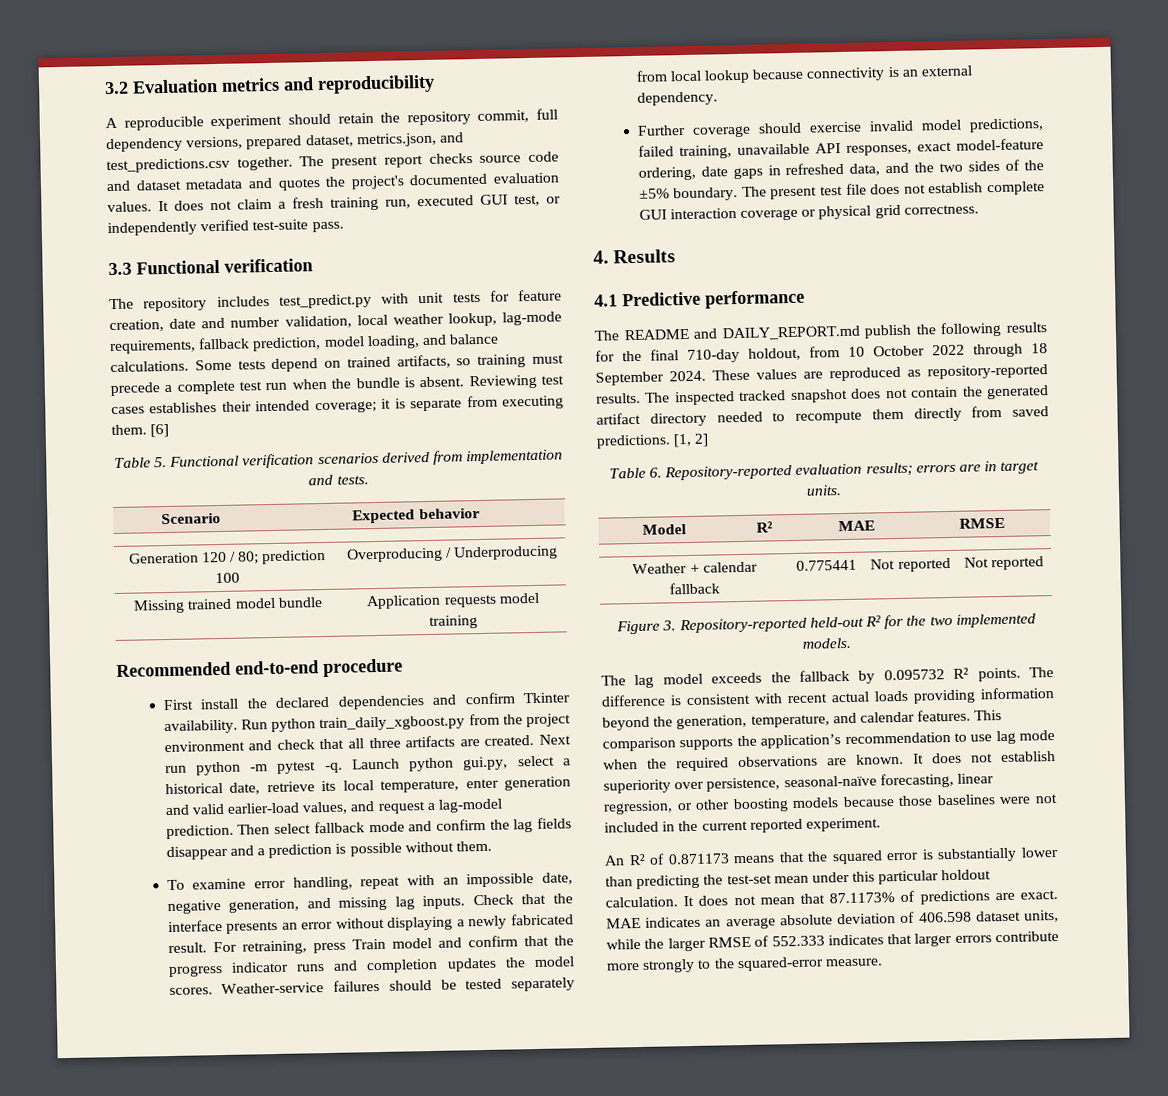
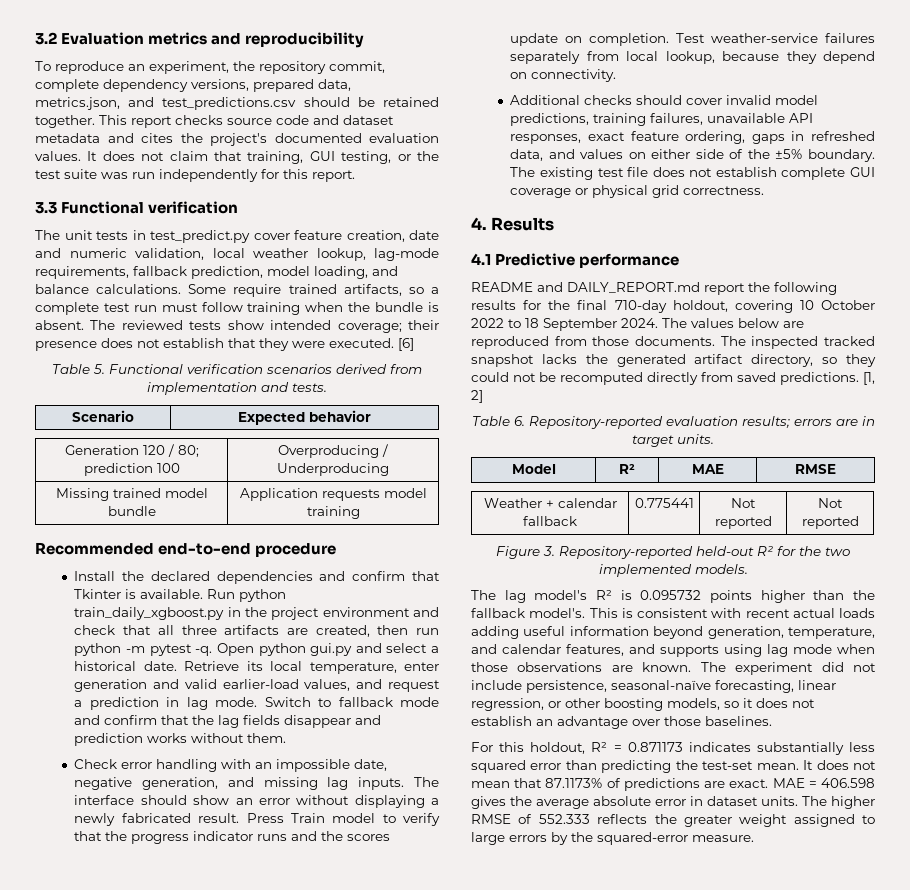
- A reproducible experiment should retain the repository commit, full dependency versions, prepared dataset, metrics.json, and test_predictions.csv together. The present report checks source code and dataset metadata and quotes the project's documented evaluation values.
+ To reproduce an experiment, the repository commit, complete dependency versions, prepared data, metrics.json, and test_predictions.csv should be retained together. This report checks source code and dataset metadata and cites the project's documented evaluation values.
- It does not claim a fresh training run, executed GUI test, or independently verified test-suite pass.
+ It does not claim that training, GUI testing, or the test suite was run independently for this report.
  3.3 Functional verification
- The repository includes test_predict.py with unit tests for feature creation, date and number validation, local weather lookup, lag-mode requirements, fallback prediction, model loading, and balance calculations.
+ The unit tests in test_predict.py cover feature creation, date and numeric validation, local weather lookup, lag-mode requirements, fallback prediction, model loading, and balance calculations.
- Some tests depend on trained artifacts, so training must precede a complete test run when the bundle is absent.
+ Some require trained artifacts, so a complete test run must follow training when the bundle is absent.
- Reviewing test cases establishes their intended coverage; it is separate from executing them.
+ The reviewed tests show intended coverage; their presence does not establish that they were executed.
- First install the declared dependencies and confirm Tkinter availability.
+ Install the declared dependencies and confirm that Tkinter is available.
- Run python train_daily_xgboost.py from the project environment and check that all three artifacts are created. Next run python -m pytest -q.
+ Run python train_daily_xgboost.py in the project environment and check that all three artifacts are created, then run python -m pytest -q.
- Launch python gui.py, select a historical date, retrieve its local temperature, enter generation and valid earlier-load values, and request a lag-model prediction. Then select fallback mode and confirm the lag fields disappear and a prediction is possible without them.
- To examine error handling, repeat with an impossible date, negative generation, and missing lag inputs.
+ Open python gui.py and select a historical date. Retrieve its local temperature, enter generation and valid earlier-load values, and request a prediction in lag mode. Switch to fallback mode and confirm that the lag fields disappear and prediction works without them.
+ Check error handling with an impossible date, negative generation, and missing lag inputs.
- Check that the interface presents an error without displaying a newly fabricated result.
+ The interface should show an error without displaying a newly fabricated result.
- For retraining, press Train model and confirm that the progress indicator runs and completion updates the model scores. Weather-service failures should be tested separately from local lookup because connectivity is an external dependency.
- Further coverage should exercise invalid model predictions, failed training, unavailable API responses, exact model-feature ordering, date gaps in refreshed data, and the two sides of the ±5% boundary.
+ Press Train model to verify that the progress indicator runs and the scores update on completion. Test weather-service failures separately from local lookup, because they depend on connectivity.
+ Additional checks should cover invalid model predictions, training failures, unavailable API responses, exact feature ordering, gaps in refreshed data, and values on either side of the ±5% boundary.
- The present test file does not establish complete GUI interaction coverage or physical grid correctness.
+ The existing test file does not establish complete GUI coverage or physical grid correctness.
- The README and DAILY_REPORT.md publish the following results for the final 710-day holdout, from 10 October 2022 through 18 September 2024.
+ README and DAILY_REPORT.md report the following results for the final 710-day holdout, covering 10 October 2022 to 18 September 2024.
- These values are reproduced as repository-reported results. The inspected tracked snapshot does not contain the generated artifact directory needed to recompute them directly from saved predictions.
+ The values below are reproduced from those documents. The inspected tracked snapshot lacks the generated artifact directory, so they could not be recomputed directly from saved predictions.
- The lag model exceeds the fallback by 0.095732 R² points. The difference is consistent with recent actual loads providing information beyond the generation, temperature, and calendar features. This comparison supports the application’s recommendation to use lag mode when the required observations are known.
+ The lag model's R² is 0.095732 points higher than the fallback model's. This is consistent with recent actual loads adding useful information beyond generation, temperature, and calendar features, and supports using lag mode when those observations are known.
- It does not establish superiority over persistence, seasonal-naïve forecasting, linear regression, or other boosting models because those baselines were not included in the current reported experiment.
- An R² of 0.871173 means that the squared error is substantially lower than predicting the test-set mean under this particular holdout calculation.
+ The experiment did not include persistence, seasonal-naïve forecasting, linear regression, or other boosting models, so it does not establish an advantage over those baselines.
+ For this holdout, R² = 0.871173 indicates substantially less squared error than predicting the test-set mean.
- MAE indicates an average absolute deviation of 406.598 dataset units, while the larger RMSE of 552.333 indicates that larger errors contribute more strongly to the squared-error measure.
+ MAE = 406.598 gives the average absolute error in dataset units. The higher RMSE of 552.333 reflects the greater weight assigned to large errors by the squared-error measure.

